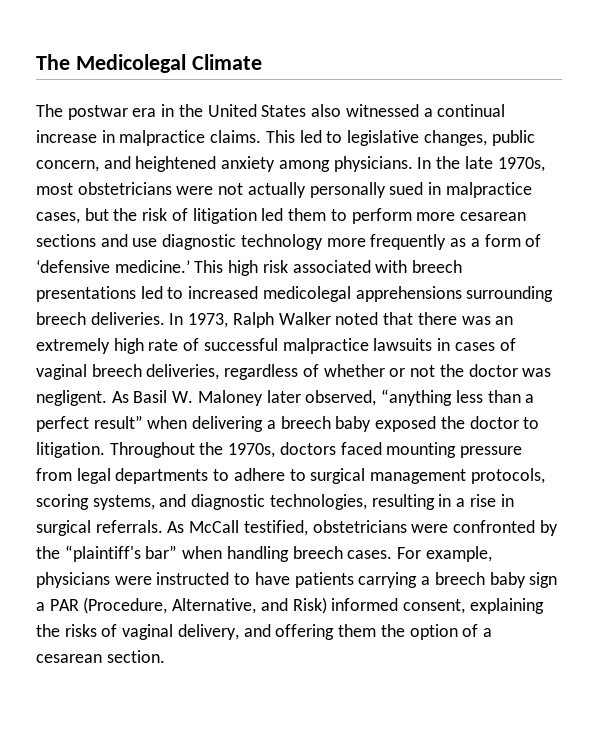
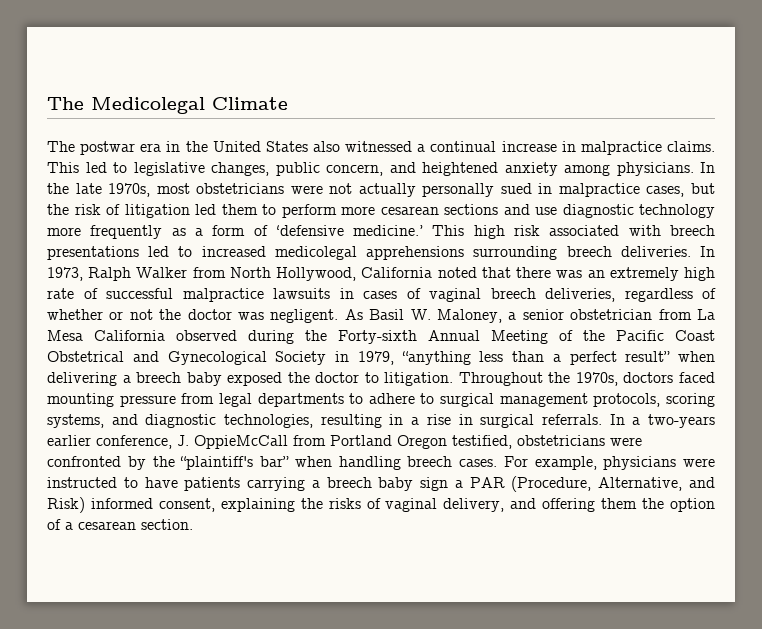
- In 1973, Ralph Walker noted that there was an extremely high rate of successful malpractice lawsuits in cases of vaginal breech deliveries, regardless of whether or not the doctor was negligent.
+ In 1973, Ralph Walker from North Hollywood, California noted that there was an extremely high rate of successful malpractice lawsuits in cases of vaginal breech deliveries, regardless of whether or not the doctor was negligent.
- As Basil W. Maloney later observed, “anything less than a perfect result” when delivering a breech baby exposed the doctor to litigation.
+ As Basil W. Maloney, a senior obstetrician from La Mesa California observed during the Forty-sixth Annual Meeting of the Pacific Coast Obstetrical and Gynecological Society in 1979, “anything less than a perfect result” when delivering a breech baby exposed the doctor to litigation.
- As McCall testified, obstetricians were confronted by the “plaintiff's bar” when handling breech cases.
+ In a two-years earlier conference, J. OppieMcCall from Portland Oregon testified, obstetricians were confronted by the “plaintiff's bar” when handling breech cases.

